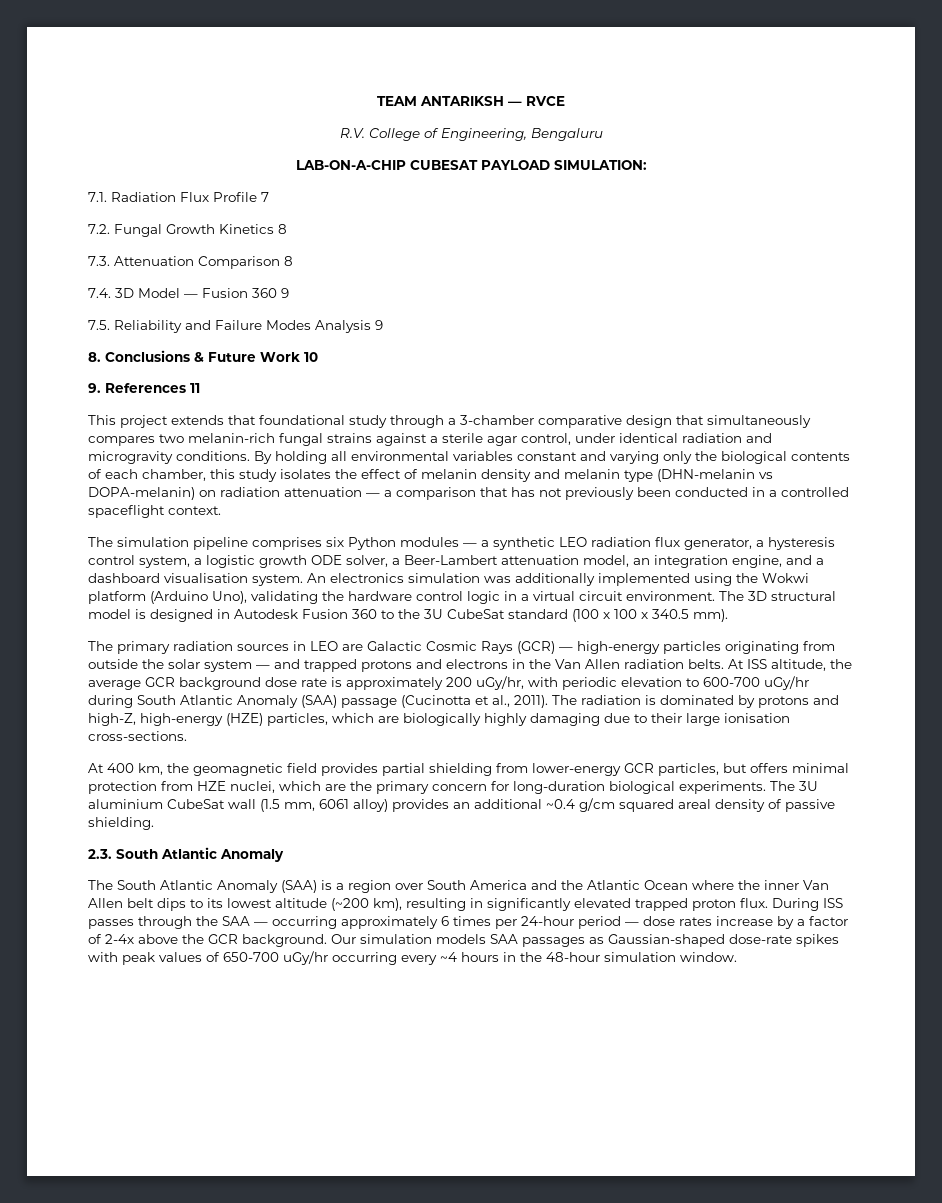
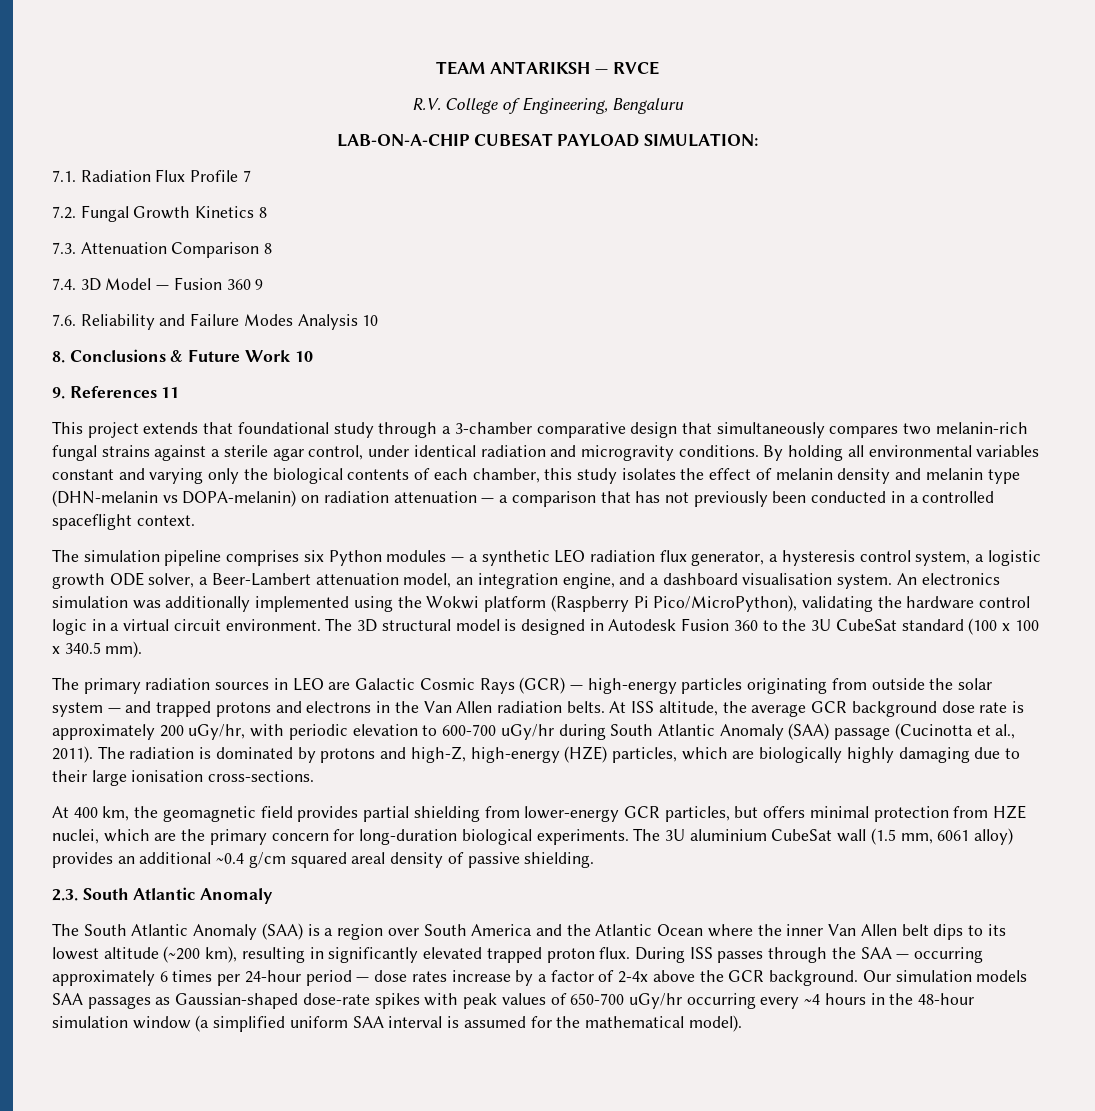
- 7.5. Reliability and Failure Modes Analysis 9
+ 7.6. Reliability and Failure Modes Analysis 10
- An electronics simulation was additionally implemented using the Wokwi platform (Arduino Uno), validating the hardware control logic in a virtual circuit environment.
+ An electronics simulation was additionally implemented using the Wokwi platform (Raspberry Pi Pico/MicroPython), validating the hardware control logic in a virtual circuit environment.
- Our simulation models SAA passages as Gaussian-shaped dose-rate spikes with peak values of 650-700 uGy/hr occurring every ~4 hours in the 48-hour simulation window.
+ Our simulation models SAA passages as Gaussian-shaped dose-rate spikes with peak values of 650-700 uGy/hr occurring every ~4 hours in the 48-hour simulation window (a simplified uniform SAA interval is assumed for the mathematical model).

